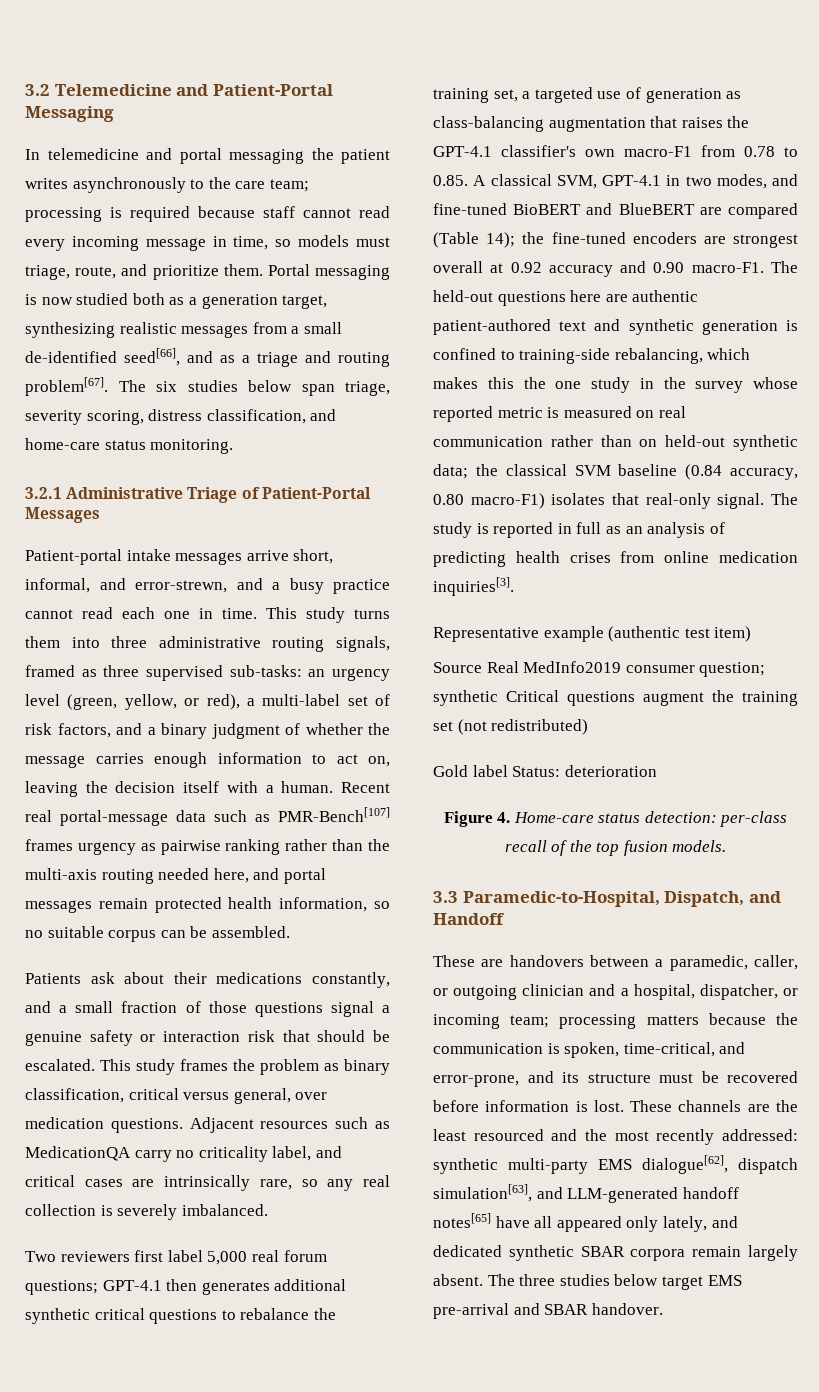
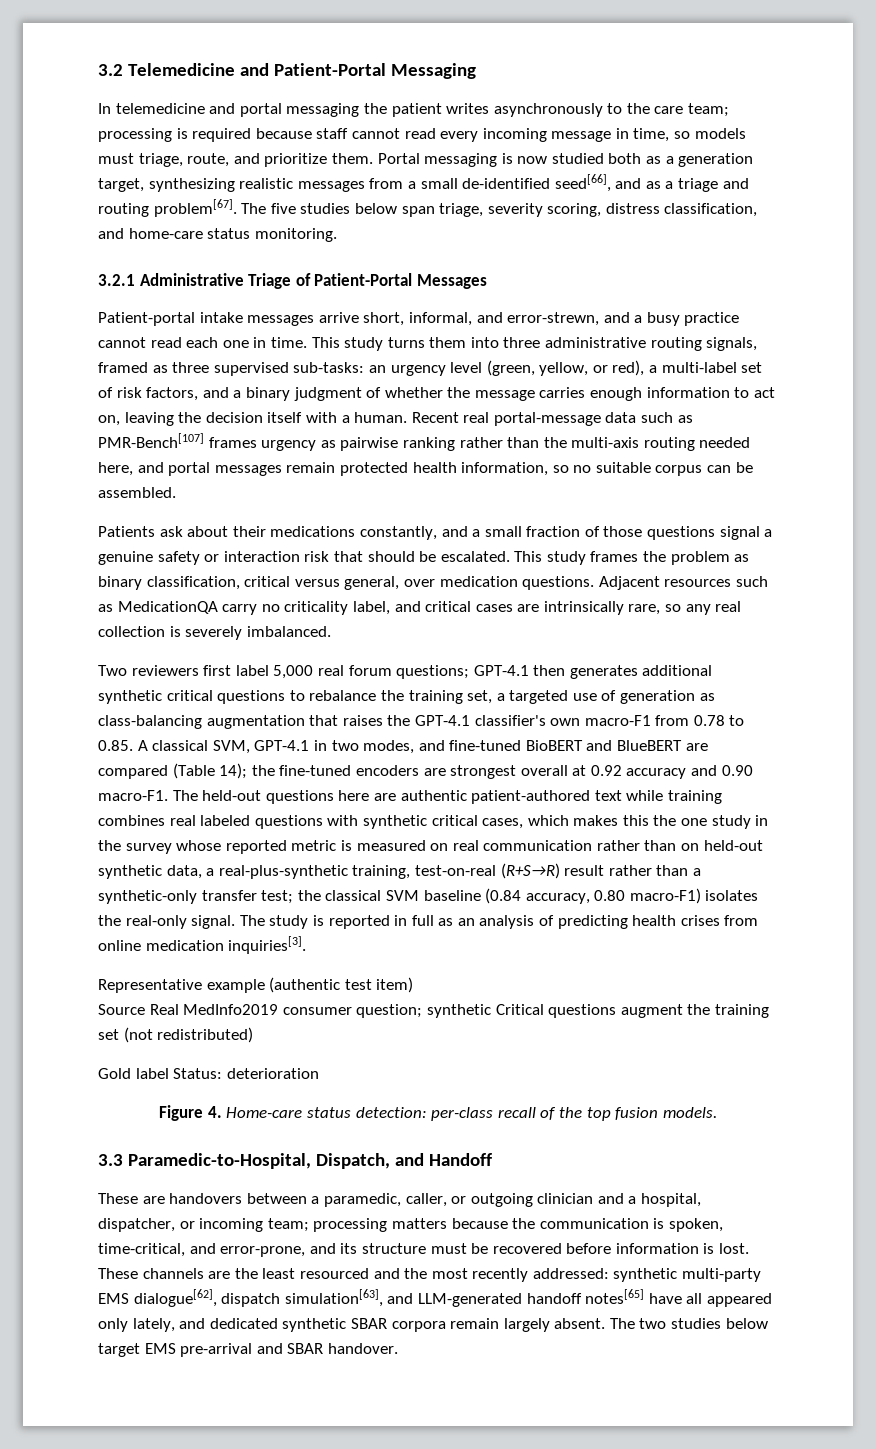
- The six studies below span triage, severity scoring, distress classification, and home-care status monitoring.
+ The five studies below span triage, severity scoring, distress classification, and home-care status monitoring.
- The held-out questions here are authentic patient-authored text and synthetic generation is confined to training-side rebalancing, which makes this the one study in the survey whose reported metric is measured on real communication rather than on held-out synthetic data; the classical SVM baseline (0.84 accuracy, 0.80 macro-F1) isolates that real-only signal.
+ The held-out questions here are authentic patient-authored text while training combines real labeled questions with synthetic critical cases, which makes this the one study in the survey whose reported metric is measured on real communication rather than on held-out synthetic data, a real-plus-synthetic training, test-on-real (R+S→R) result rather than a synthetic-only transfer test; the classical SVM baseline (0.84 accuracy, 0.80 macro-F1) isolates the real-only signal.
- The three studies below target EMS pre-arrival and SBAR handover.
+ The two studies below target EMS pre-arrival and SBAR handover.

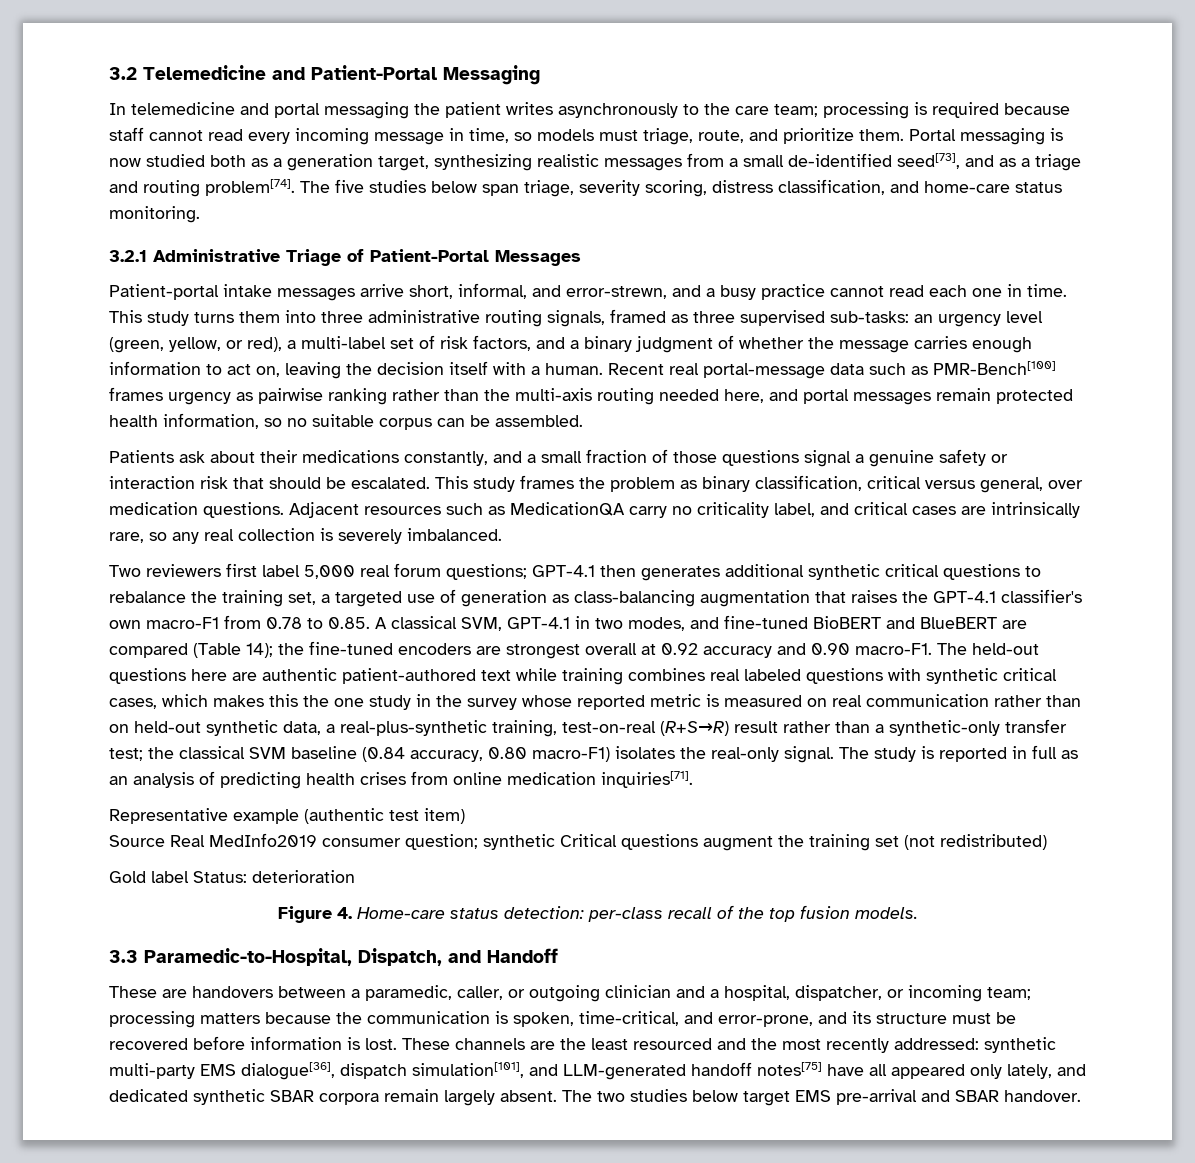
- Portal messaging is now studied both as a generation target, synthesizing realistic messages from a small de-identified seed[66], and as a triage and routing problem[67].
+ Portal messaging is now studied both as a generation target, synthesizing realistic messages from a small de-identified seed[73], and as a triage and routing problem[74].
- Recent real portal-message data such as PMR-Bench[107] frames urgency as pairwise ranking rather than the multi-axis routing needed here, and portal messages remain protected health information, so no suitable corpus can be assembled.
+ Recent real portal-message data such as PMR-Bench[100] frames urgency as pairwise ranking rather than the multi-axis routing needed here, and portal messages remain protected health information, so no suitable corpus can be assembled.
- The study is reported in full as an analysis of predicting health crises from online medication inquiries[3].
+ The study is reported in full as an analysis of predicting health crises from online medication inquiries[71].
- These channels are the least resourced and the most recently addressed: synthetic multi-party EMS dialogue[62], dispatch simulation[63], and LLM-generated handoff notes[65] have all appeared only lately, and dedicated synthetic SBAR corpora remain largely absent.
+ These channels are the least resourced and the most recently addressed: synthetic multi-party EMS dialogue[36], dispatch simulation[101], and LLM-generated handoff notes[75] have all appeared only lately, and dedicated synthetic SBAR corpora remain largely absent.

